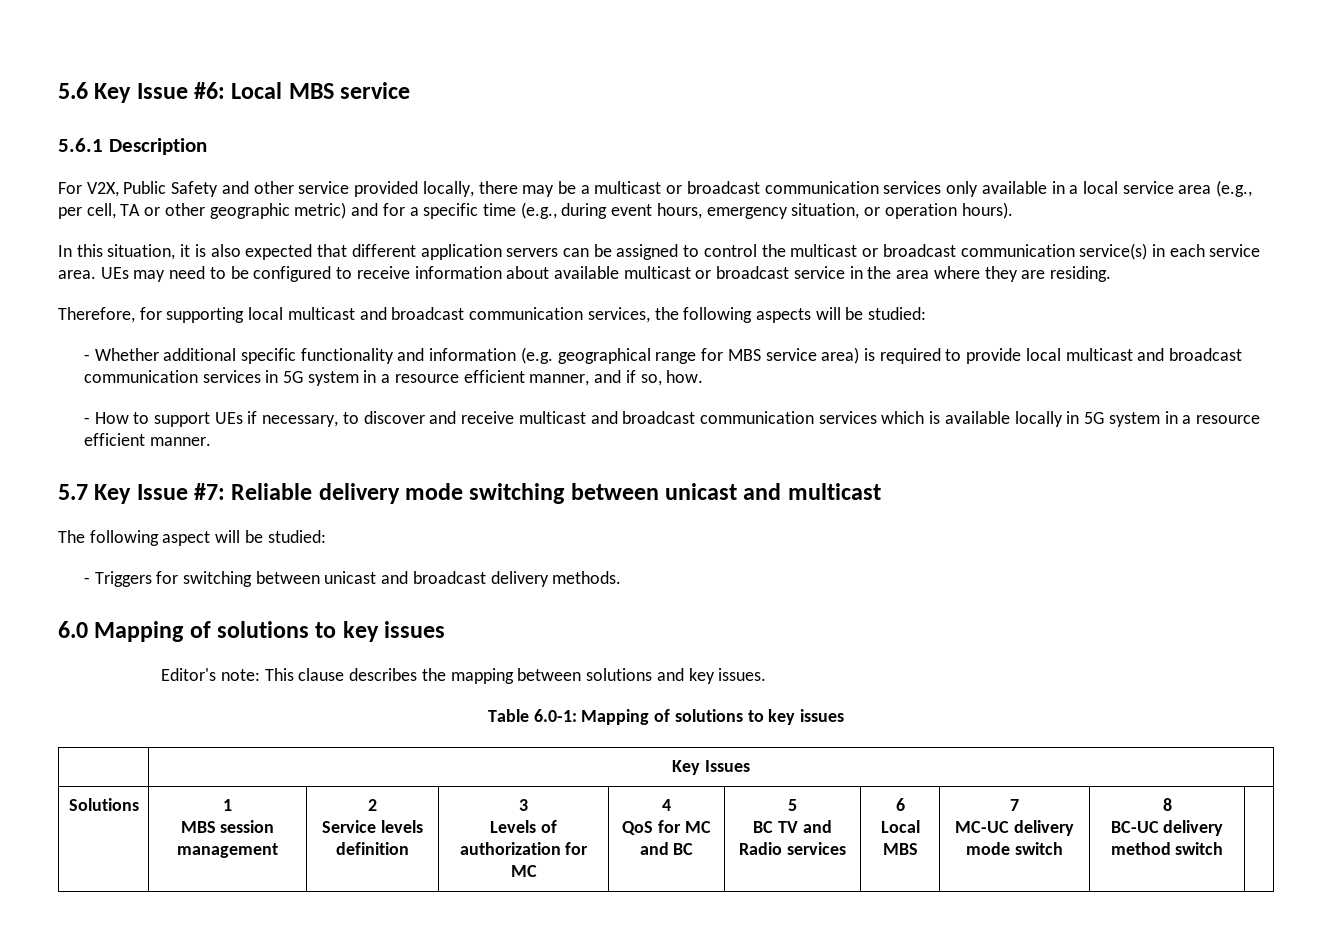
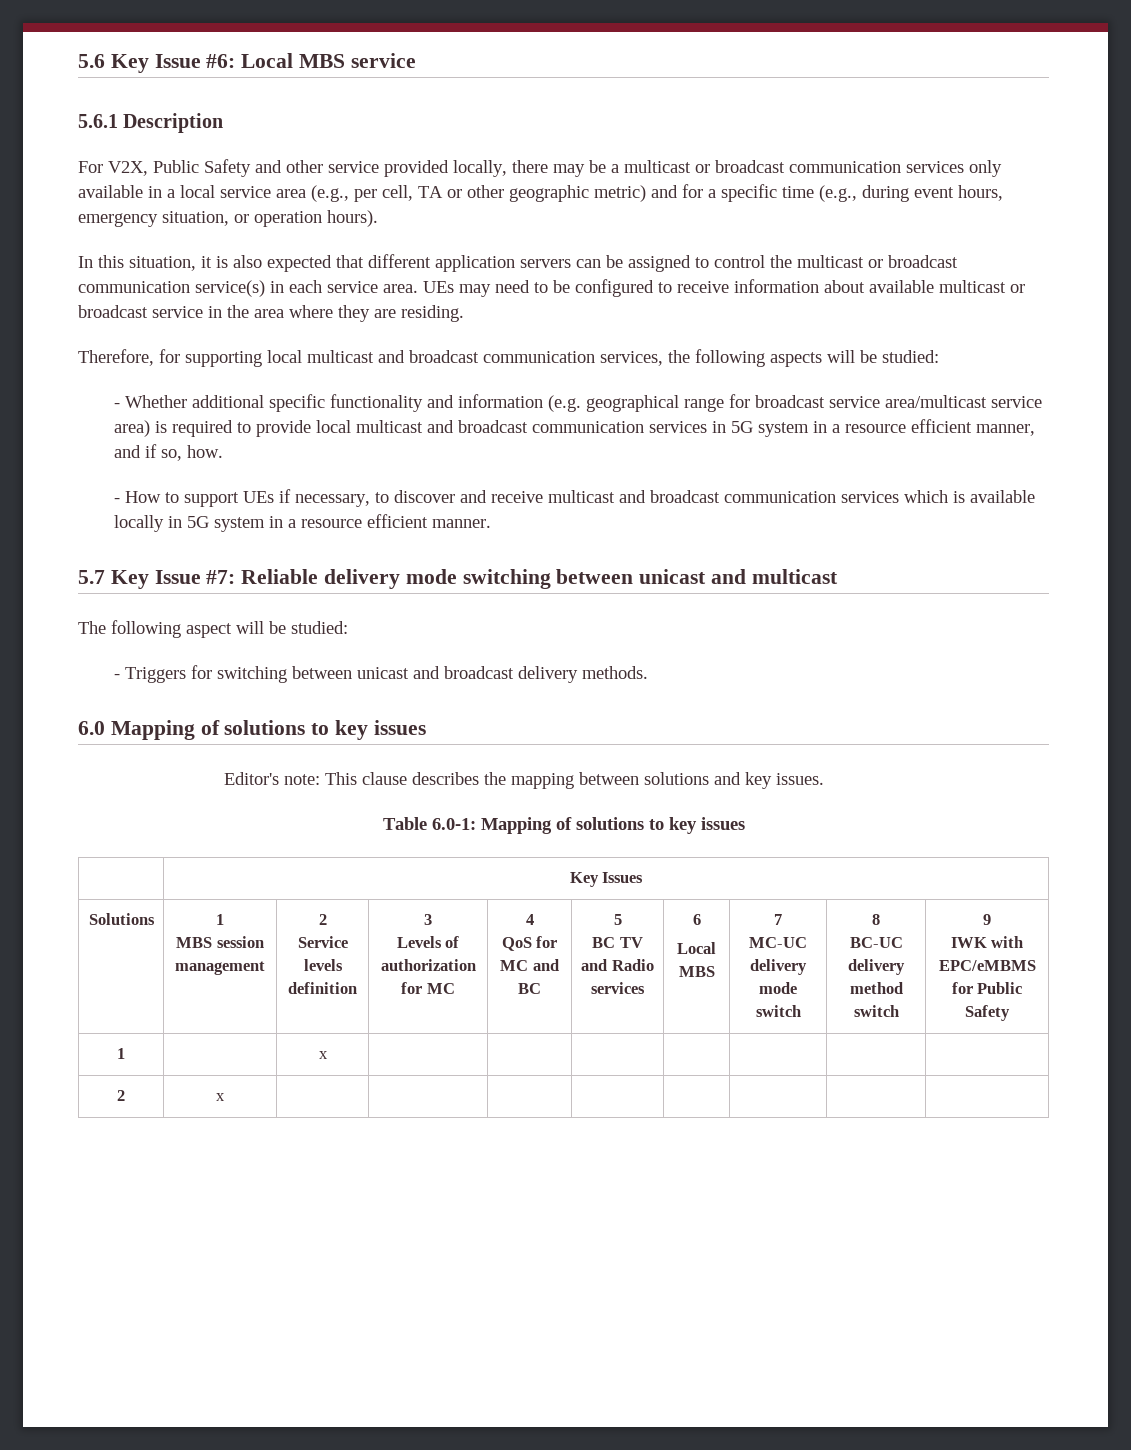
- - Whether additional specific functionality and information (e.g. geographical range for MBS service area) is required to provide local multicast and broadcast communication services in 5G system in a resource efficient manner, and if so, how.
+ - Whether additional specific functionality and information (e.g. geographical range for broadcast service area/multicast service area) is required to provide local multicast and broadcast communication services in 5G system in a resource efficient manner, and if so, how.
+ 9
+ IWK with EPC/eMBMS for Public Safety
+ 1 | | x | | | | | | |
+ 2 | x | | | | | | | |

